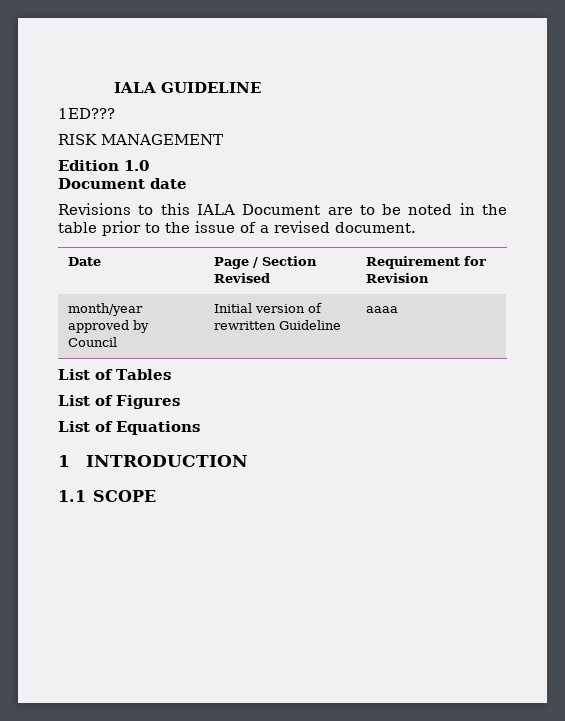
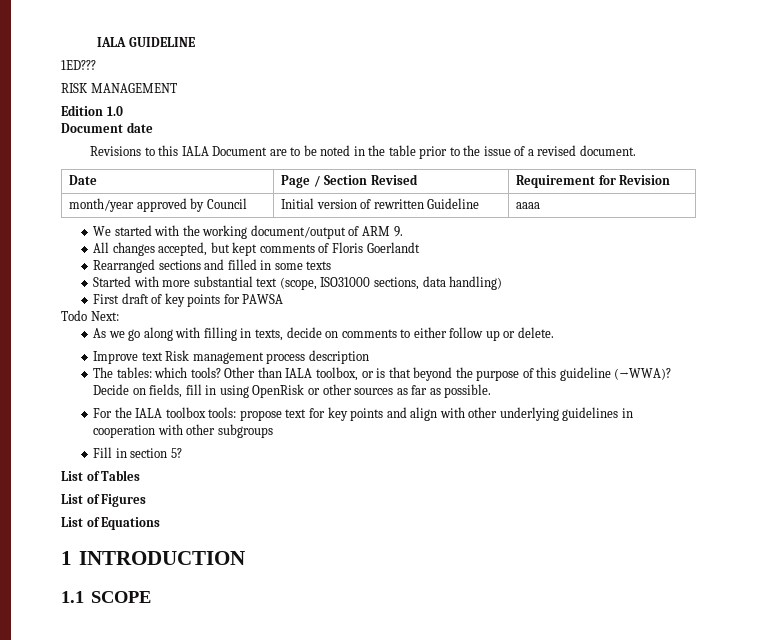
+ We started with the working document/output of ARM 9.
+ All changes accepted, but kept comments of Floris Goerlandt
+ Rearranged sections and filled in some texts
+ Started with more substantial text (scope, ISO31000 sections, data handling)
+ First draft of key points for PAWSA
+ Todo Next:
+ As we go along with filling in texts, decide on comments to either follow up or delete.
+ Improve text Risk management process description
+ The tables: which tools? Other than IALA toolbox, or is that beyond the purpose of this guideline (→WWA)? Decide on fields, fill in using OpenRisk or other sources as far as possible.
+ For the IALA toolbox tools: propose text for key points and align with other underlying guidelines in cooperation with other subgroups
+ Fill in section 5?

